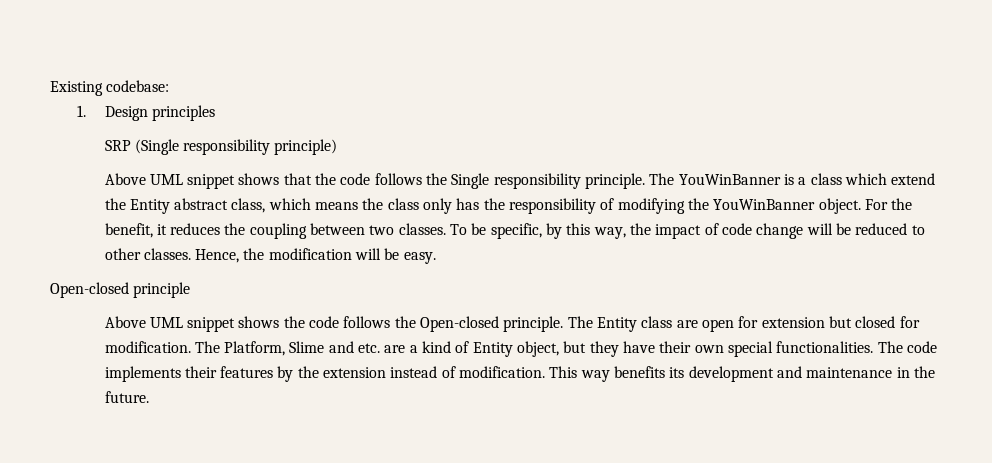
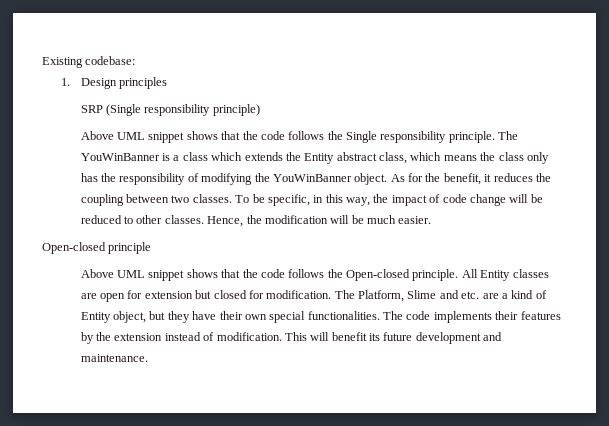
- The YouWinBanner is a class which extend the Entity abstract class, which means the class only has the responsibility of modifying the YouWinBanner object.
+ The YouWinBanner is a class which extends the Entity abstract class, which means the class only has the responsibility of modifying the YouWinBanner object.
- For the benefit, it reduces the coupling between two classes.
+ As for the benefit, it reduces the coupling between two classes.
- To be specific, by this way, the impact of code change will be reduced to other classes.
+ To be specific, in this way, the impact of code change will be reduced to other classes.
- Hence, the modification will be easy.
+ Hence, the modification will be much easier.
- Above UML snippet shows the code follows the Open-closed principle.
+ Above UML snippet shows that the code follows the Open-closed principle.
- The Entity class are open for extension but closed for modification.
+ All Entity classes are open for extension but closed for modification.
- This way benefits its development and maintenance in the future.
+ This will benefit its future development and maintenance.

